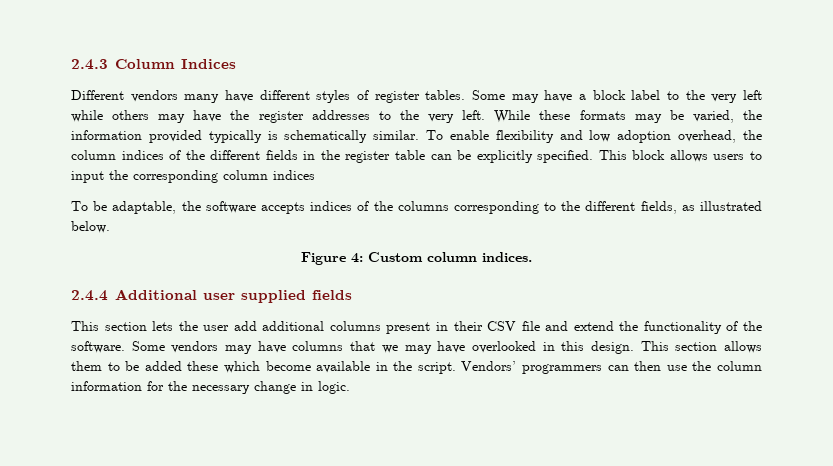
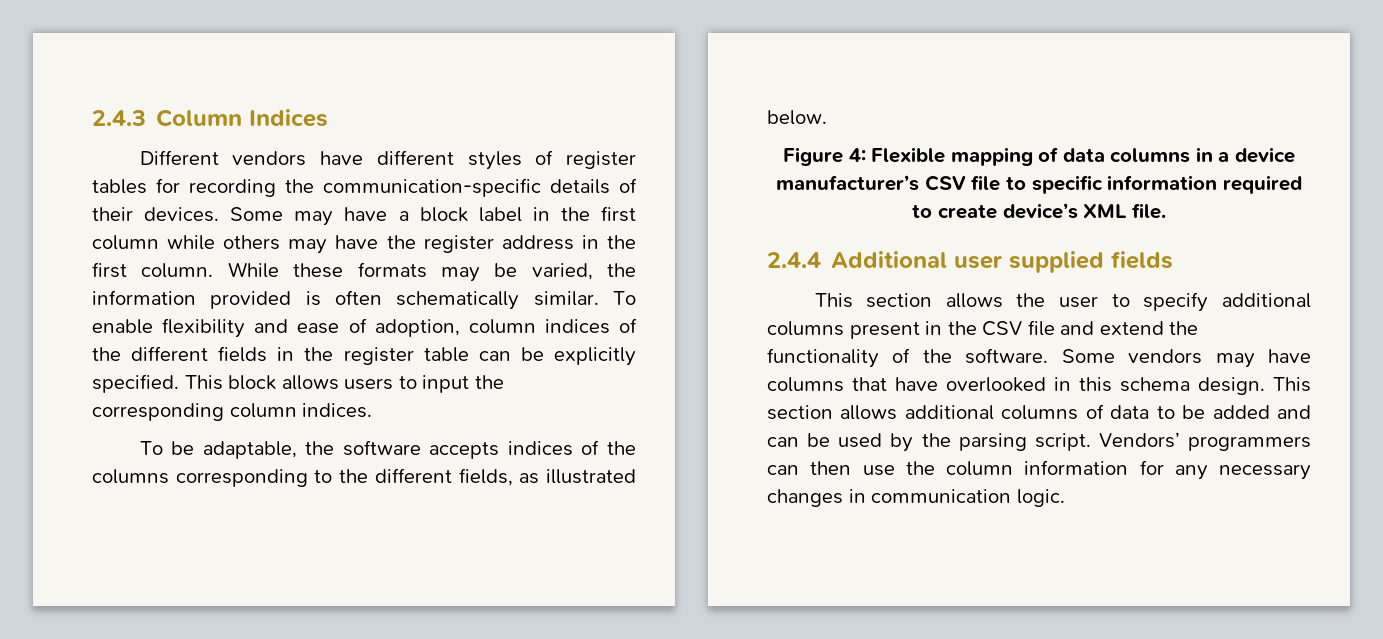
- Different vendors many have different styles of register tables.
+ Different vendors have different styles of register tables for recording the communication-specific details of their devices.
- Some may have a block label to the very left while others may have the register addresses to the very left.
+ Some may have a block label in the first column while others may have the register address in the first column.
- While these formats may be varied, the information provided typically is schematically similar.
+ While these formats may be varied, the information provided is often schematically similar.
- To enable flexibility and low adoption overhead, the column indices of the different fields in the register table can be explicitly specified.
+ To enable flexibility and ease of adoption, column indices of the different fields in the register table can be explicitly specified.
- This block allows users to input the corresponding column indices
+ This block allows users to input the corresponding column indices.
- Figure 4: Custom column indices.
+ Figure 4: Flexible mapping of data columns in a device manufacturer’s CSV file to specific information required to create device’s XML file.
- This section lets the user add additional columns present in their CSV file and extend the functionality of the software.
+ This section allows the user to specify additional columns present in the CSV file and extend the functionality of the software.
- Some vendors may have columns that we may have overlooked in this design.
+ Some vendors may have columns that have overlooked in this schema design.
- This section allows them to be added these which become available in the script.
+ This section allows additional columns of data to be added and can be used by the parsing script.
- Vendors’ programmers can then use the column information for the necessary change in logic.
+ Vendors’ programmers can then use the column information for any necessary changes in communication logic.

